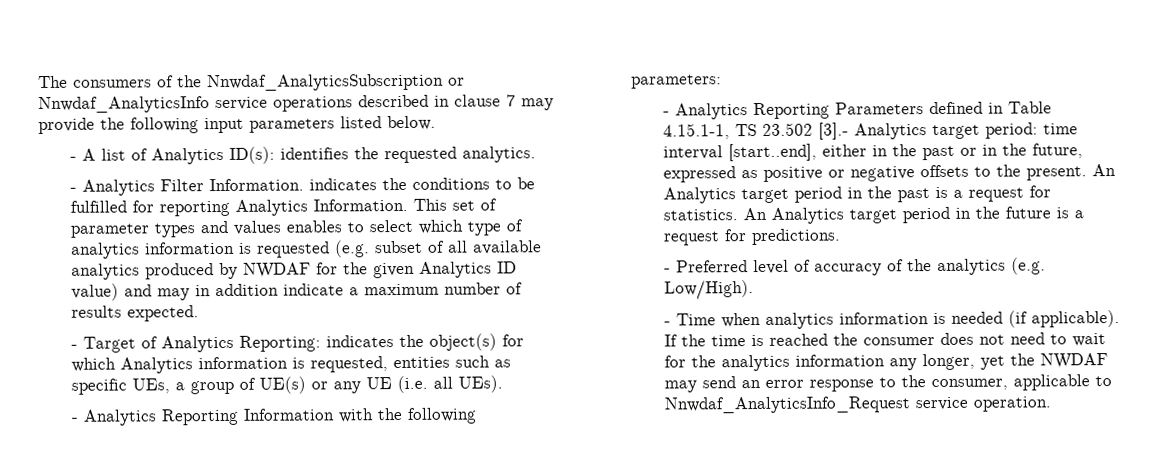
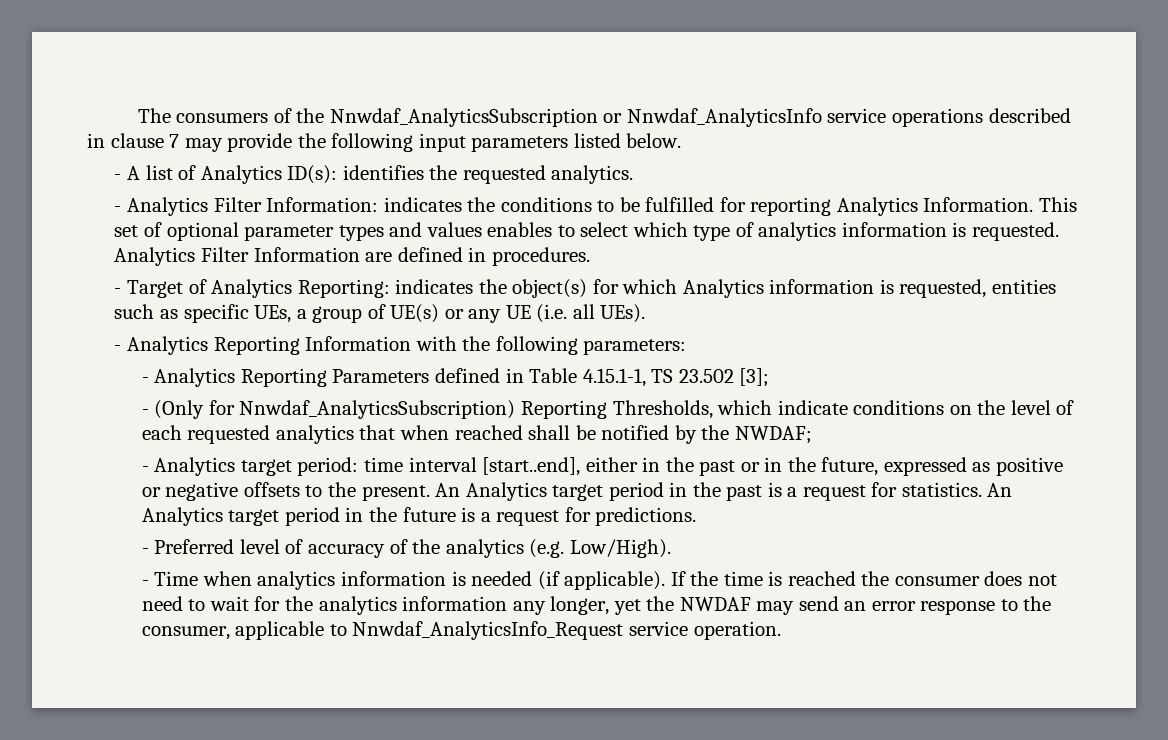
- - Analytics Filter Information. indicates the conditions to be fulfilled for reporting Analytics Information.
+ - Analytics Filter Information: indicates the conditions to be fulfilled for reporting Analytics Information.
- This set of parameter types and values enables to select which type of analytics information is requested (e.g. subset of all available analytics produced by NWDAF for the given Analytics ID value) and may in addition indicate a maximum number of results expected.
+ This set of optional parameter types and values enables to select which type of analytics information is requested. Analytics Filter Information are defined in procedures.
- - Analytics Reporting Parameters defined in Table 4.15.1-1, TS 23.502 [3].- Analytics target period: time interval [start..end], either in the past or in the future, expressed as positive or negative offsets to the present.
+ - Analytics Reporting Parameters defined in Table 4.15.1-1, TS 23.502 [3];
+ - (Only for Nnwdaf_AnalyticsSubscription) Reporting Thresholds, which indicate conditions on the level of each requested analytics that when reached shall be notified by the NWDAF;
+ - Analytics target period: time interval [start..end], either in the past or in the future, expressed as positive or negative offsets to the present.

